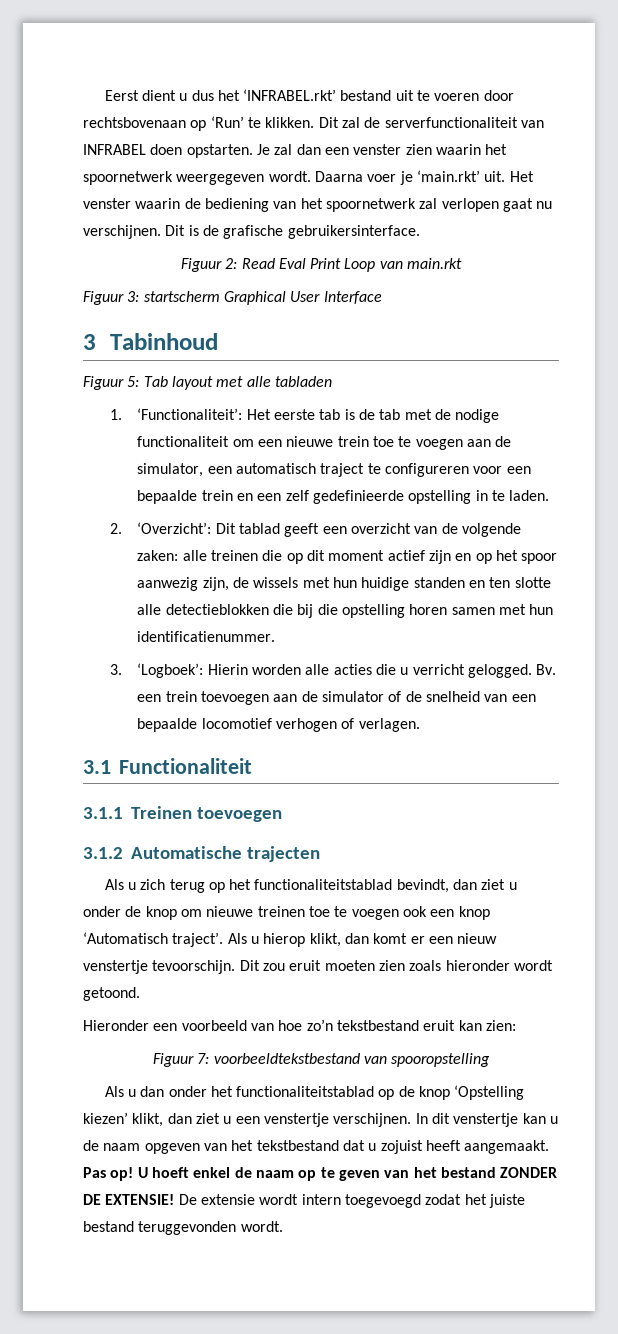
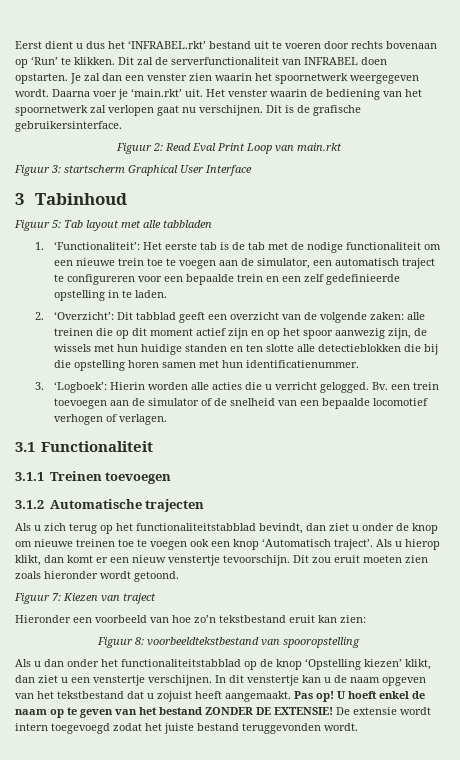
- Eerst dient u dus het ‘INFRABEL.rkt’ bestand uit te voeren door rechtsbovenaan op ‘Run’ te klikken.
+ Eerst dient u dus het ‘INFRABEL.rkt’ bestand uit te voeren door rechts bovenaan op ‘Run’ te klikken.
- Figuur 5: Tab layout met alle tabladen
+ Figuur 5: Tab layout met alle tabbladen
- 2. ‘Overzicht’: Dit tablad geeft een overzicht van de volgende zaken: alle treinen die op dit moment actief zijn en op het spoor aanwezig zijn, de wissels met hun huidige standen en ten slotte alle detectieblokken die bij die opstelling horen samen met hun identificatienummer.
+ 2. ‘Overzicht’: Dit tabblad geeft een overzicht van de volgende zaken: alle treinen die op dit moment actief zijn en op het spoor aanwezig zijn, de wissels met hun huidige standen en ten slotte alle detectieblokken die bij die opstelling horen samen met hun identificatienummer.
- Als u zich terug op het functionaliteitstablad bevindt, dan ziet u onder de knop om nieuwe treinen toe te voegen ook een knop ‘Automatisch traject’.
+ Als u zich terug op het functionaliteitstabblad bevindt, dan ziet u onder de knop om nieuwe treinen toe te voegen ook een knop ‘Automatisch traject’.
+ Figuur 7: Kiezen van traject
- Figuur 7: voorbeeldtekstbestand van spooropstelling
+ Figuur 8: voorbeeldtekstbestand van spooropstelling
- Als u dan onder het functionaliteitstablad op de knop ‘Opstelling kiezen’ klikt, dan ziet u een venstertje verschijnen.
+ Als u dan onder het functionaliteitstabblad op de knop ‘Opstelling kiezen’ klikt, dan ziet u een venstertje verschijnen.

